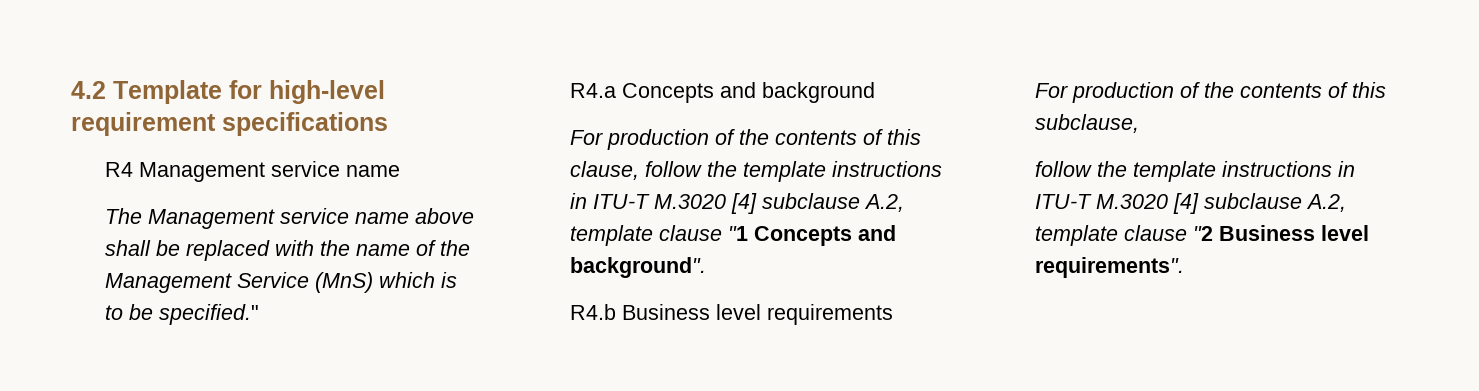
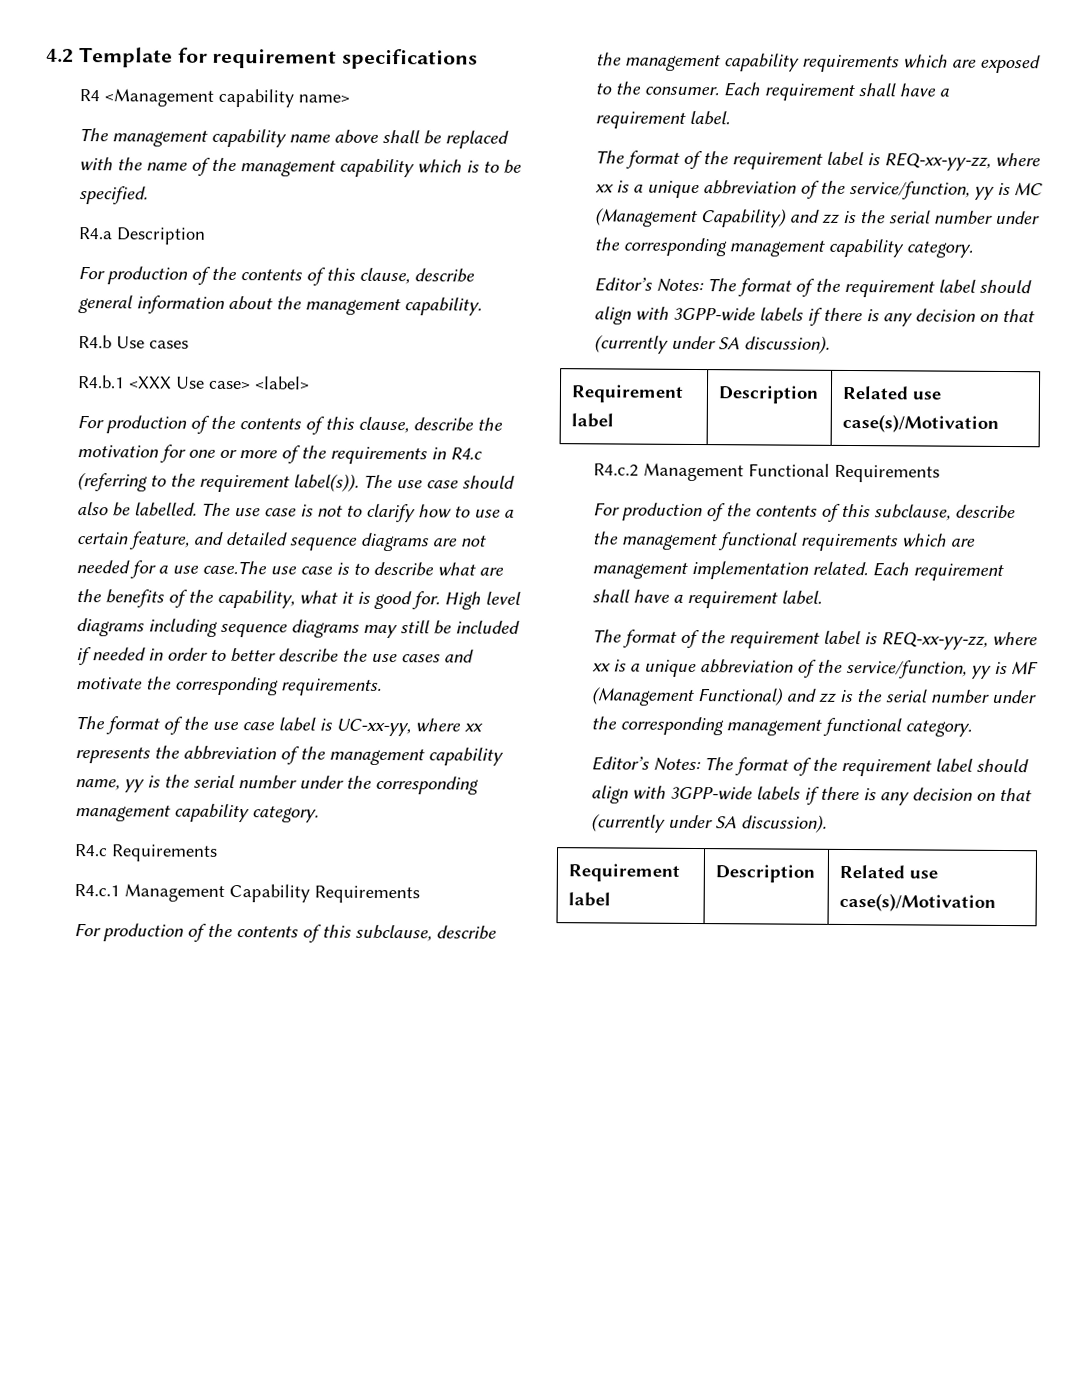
- 4.2 Template for high-level requirement specifications
+ 4.2 Template for requirement specifications
- R4 Management service name
- The Management service name above shall be replaced with the name of the Management Service (MnS) which is to be specified."
+ R4 <Management capability name>
+ The management capability name above shall be replaced with the name of the management capability which is to be specified.
- R4.a Concepts and background
- For production of the contents of this clause, follow the template instructions in ITU-T M.3020 [4] subclause A.2, template clause "1 Concepts and background".
- R4.b Business level requirements
- For production of the contents of this subclause,
- follow the template instructions in ITU-T M.3020 [4] subclause A.2, template clause "2 Business level requirements".
+ R4.a Description
+ For production of the contents of this clause, describe general information about the management capability.
+ R4.b Use cases
+ R4.b.1 <XXX Use case> <label>
+ For production of the contents of this clause, describe the motivation for one or more of the requirements in R4.c (referring to the requirement label(s)). The use case should also be labelled. The use case is not to clarify how to use a certain feature, and detailed sequence diagrams are not needed for a use case.The use case is to describe what are the benefits of the capability, what it is good for. High level diagrams including sequence diagrams may still be included if needed in order to better describe the use cases and motivate the corresponding requirements.
+ The format of the use case label is UC-xx-yy, where xx represents the abbreviation of the management capability name, yy is the serial number under the corresponding management capability category.
+ R4.c Requirements
+ R4.c.1 Management Capability Requirements
+ For production of the contents of this subclause, describe the management capability requirements which are exposed to the consumer. Each requirement shall have a requirement label.
+ The format of the requirement label is REQ-xx-yy-zz, where xx is a unique abbreviation of the service/function, yy is MC (Management Capability) and zz is the serial number under the corresponding management capability category.
+ Editor’s Notes: The format of the requirement label should align with 3GPP-wide labels if there is any decision on that (currently under SA discussion).
+ Requirement label | Description | Related use case(s)/Motivation
+ R4.c.2 Management Functional Requirements
+ For production of the contents of this subclause, describe the management functional requirements which are management implementation related. Each requirement shall have a requirement label.
+ The format of the requirement label is REQ-xx-yy-zz, where xx is a unique abbreviation of the service/function, yy is MF (Management Functional) and zz is the serial number under the corresponding management functional category.
+ Editor’s Notes: The format of the requirement label should align with 3GPP-wide labels if there is any decision on that (currently under SA discussion).
+ Requirement label | Description | Related use case(s)/Motivation

